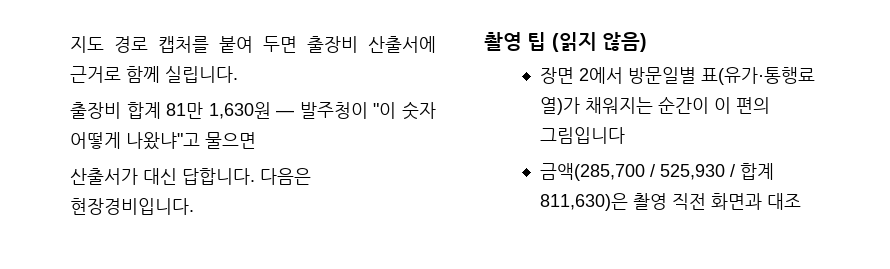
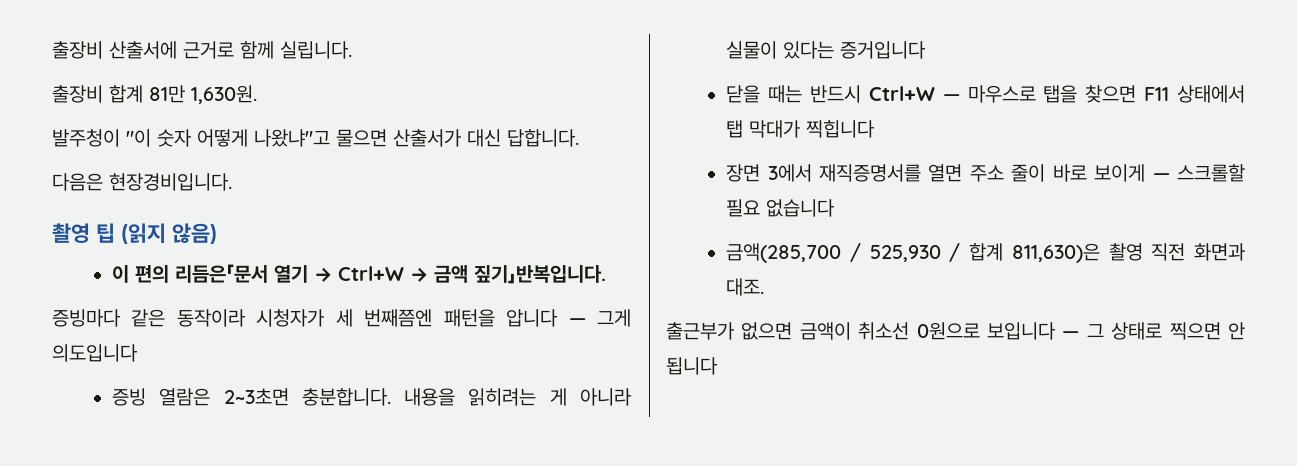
- 지도 경로 캡처를 붙여 두면 출장비 산출서에 근거로 함께 실립니다.
+ 출장비 산출서에 근거로 함께 실립니다.
- 출장비 합계 81만 1,630원 — 발주청이 "이 숫자 어떻게 나왔냐"고 물으면
- 산출서가 대신 답합니다. 다음은 현장경비입니다.
+ 출장비 합계 81만 1,630원.
+ 발주청이 "이 숫자 어떻게 나왔냐"고 물으면 산출서가 대신 답합니다.
+ 다음은 현장경비입니다.
- 장면 2에서 방문일별 표(유가·통행료 열)가 채워지는 순간이 이 편의 그림입니다
+ 이 편의 리듬은「문서 열기 → Ctrl+W → 금액 짚기」반복입니다.
+ 증빙마다 같은 동작이라 시청자가 세 번째쯤엔 패턴을 압니다 — 그게 의도입니다
+ 증빙 열람은 2~3초면 충분합니다. 내용을 읽히려는 게 아니라 실물이 있다는 증거입니다
+ 닫을 때는 반드시 Ctrl+W — 마우스로 탭을 찾으면 F11 상태에서 탭 막대가 찍힙니다
+ 장면 3에서 재직증명서를 열면 주소 줄이 바로 보이게 — 스크롤할 필요 없습니다
- 금액(285,700 / 525,930 / 합계 811,630)은 촬영 직전 화면과 대조
+ 금액(285,700 / 525,930 / 합계 811,630)은 촬영 직전 화면과 대조.
+ 출근부가 없으면 금액이 취소선 0원으로 보입니다 — 그 상태로 찍으면 안 됩니다

